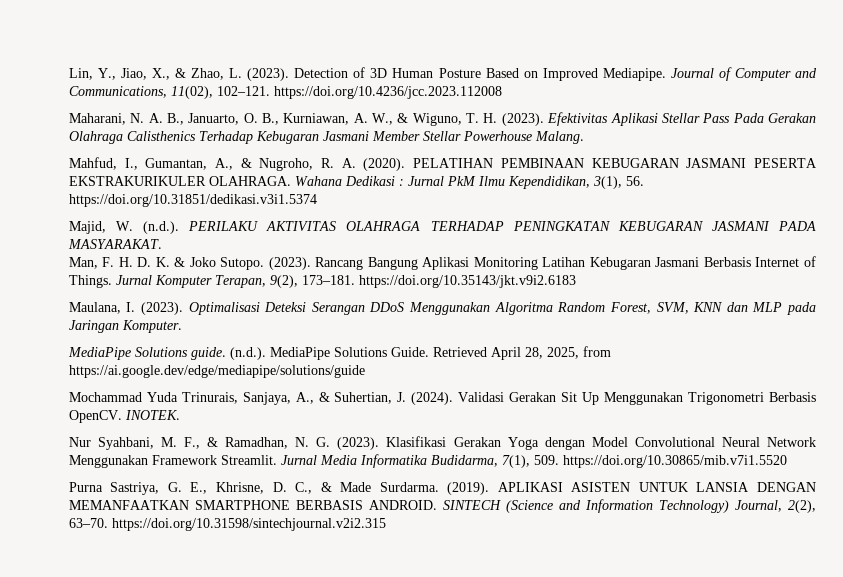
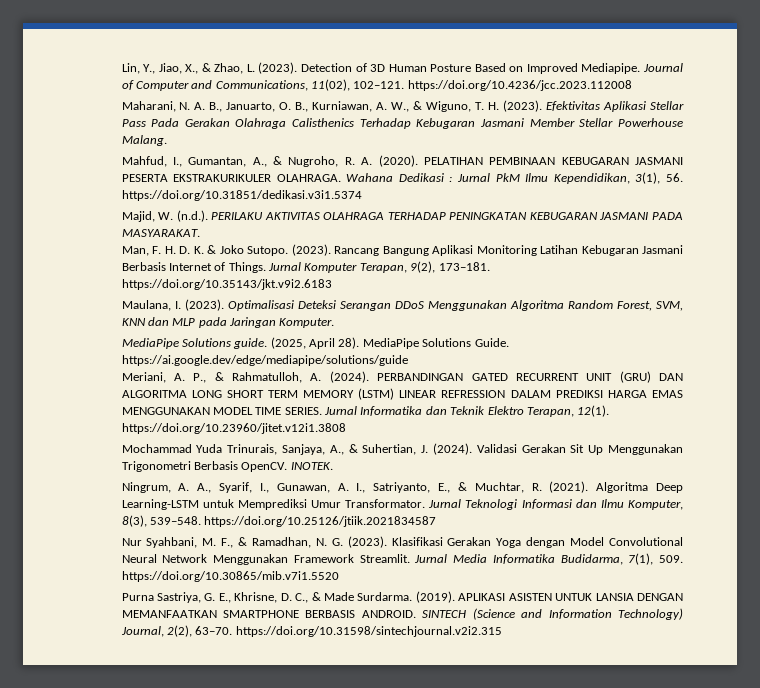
- (n.d.). MediaPipe Solutions Guide. Retrieved April 28, 2025, from https://ai.google.dev/edge/mediapipe/solutions/guide
+ (2025, April 28). MediaPipe Solutions Guide. https://ai.google.dev/edge/mediapipe/solutions/guide
+ Meriani, A. P., & Rahmatulloh, A. (2024). PERBANDINGAN GATED RECURRENT UNIT (GRU) DAN ALGORITMA LONG SHORT TERM MEMORY (LSTM) LINEAR REFRESSION DALAM PREDIKSI HARGA EMAS MENGGUNAKAN MODEL TIME SERIES. Jurnal Informatika dan Teknik Elektro Terapan, 12(1). https://doi.org/10.23960/jitet.v12i1.3808
+ Ningrum, A. A., Syarif, I., Gunawan, A. I., Satriyanto, E., & Muchtar, R. (2021). Algoritma Deep Learning-LSTM untuk Memprediksi Umur Transformator. Jurnal Teknologi Informasi dan Ilmu Komputer, 8(3), 539–548. https://doi.org/10.25126/jtiik.2021834587

